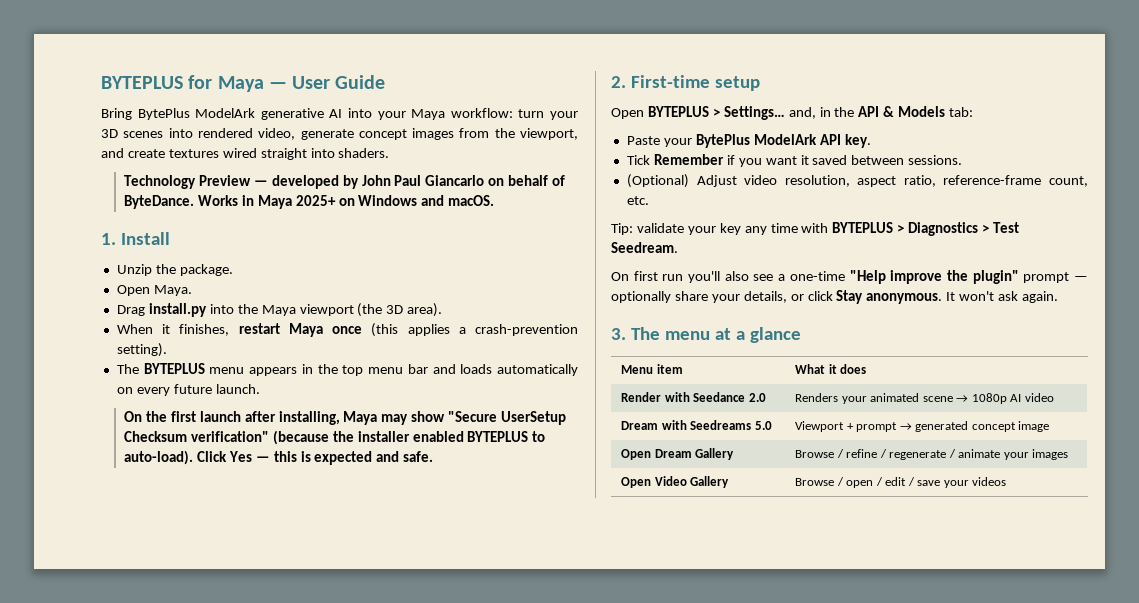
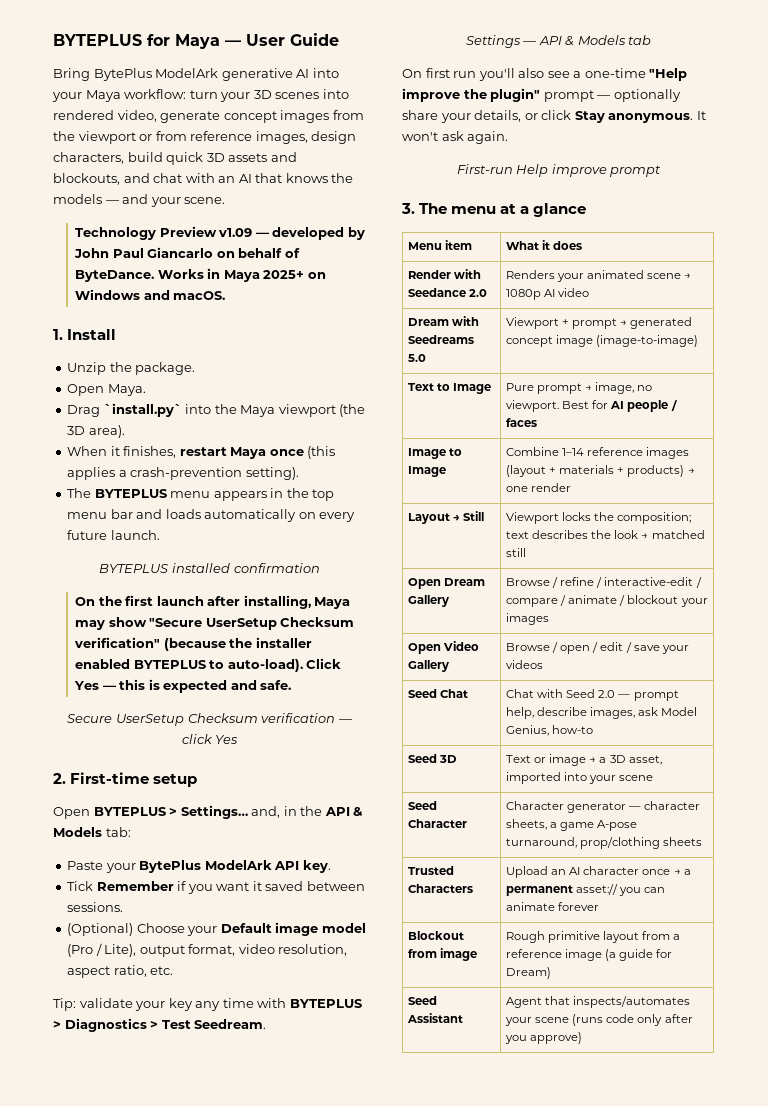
- Bring BytePlus ModelArk generative AI into your Maya workflow: turn your 3D scenes into rendered video, generate concept images from the viewport, and create textures wired straight into shaders.
+ Bring BytePlus ModelArk generative AI into your Maya workflow: turn your 3D scenes into rendered video, generate concept images from the viewport or from reference images, design characters, build quick 3D assets and blockouts, and chat with an AI that knows the models — and your scene.
- Technology Preview — developed by John Paul Giancarlo on behalf of ByteDance.
+ Technology Preview v1.09 — developed by John Paul Giancarlo on behalf of ByteDance.
- Drag install.py into the Maya viewport (the 3D area).
+ Drag `install.py` into the Maya viewport (the 3D area).
+ BYTEPLUS installed confirmation
+ Secure UserSetup Checksum verification — click Yes
- (Optional) Adjust video resolution, aspect ratio, reference-frame count, etc.
+ (Optional) Choose your Default image model (Pro / Lite), output format, video resolution, aspect ratio, etc.
+ Settings — API & Models tab
+ First-run Help improve prompt
- Dream with Seedreams 5.0 | Viewport + prompt → generated concept image
+ Dream with Seedreams 5.0 | Viewport + prompt → generated concept image (image-to-image)
+ Text to Image | Pure prompt → image, no viewport. Best for AI people / faces
+ Image to Image | Combine 1–14 reference images (layout + materials + products) → one render
+ Layout → Still | Viewport locks the composition; text describes the look → matched still
- Open Dream Gallery | Browse / refine / regenerate / animate your images
+ Open Dream Gallery | Browse / refine / interactive-edit / compare / animate / blockout your images
+ Seed Chat | Chat with Seed 2.0 — prompt help, describe images, ask Model Genius, how-to
+ Seed 3D | Text or image → a 3D asset, imported into your scene
+ Seed Character | Character generator — character sheets, a game A-pose turnaround, prop/clothing sheets
+ Trusted Characters | Upload an AI character once → a permanent asset:// you can animate forever
+ Blockout from image | Rough primitive layout from a reference image (a guide for Dream)
+ Seed Assistant | Agent that inspects/automates your scene (runs code only after you approve)

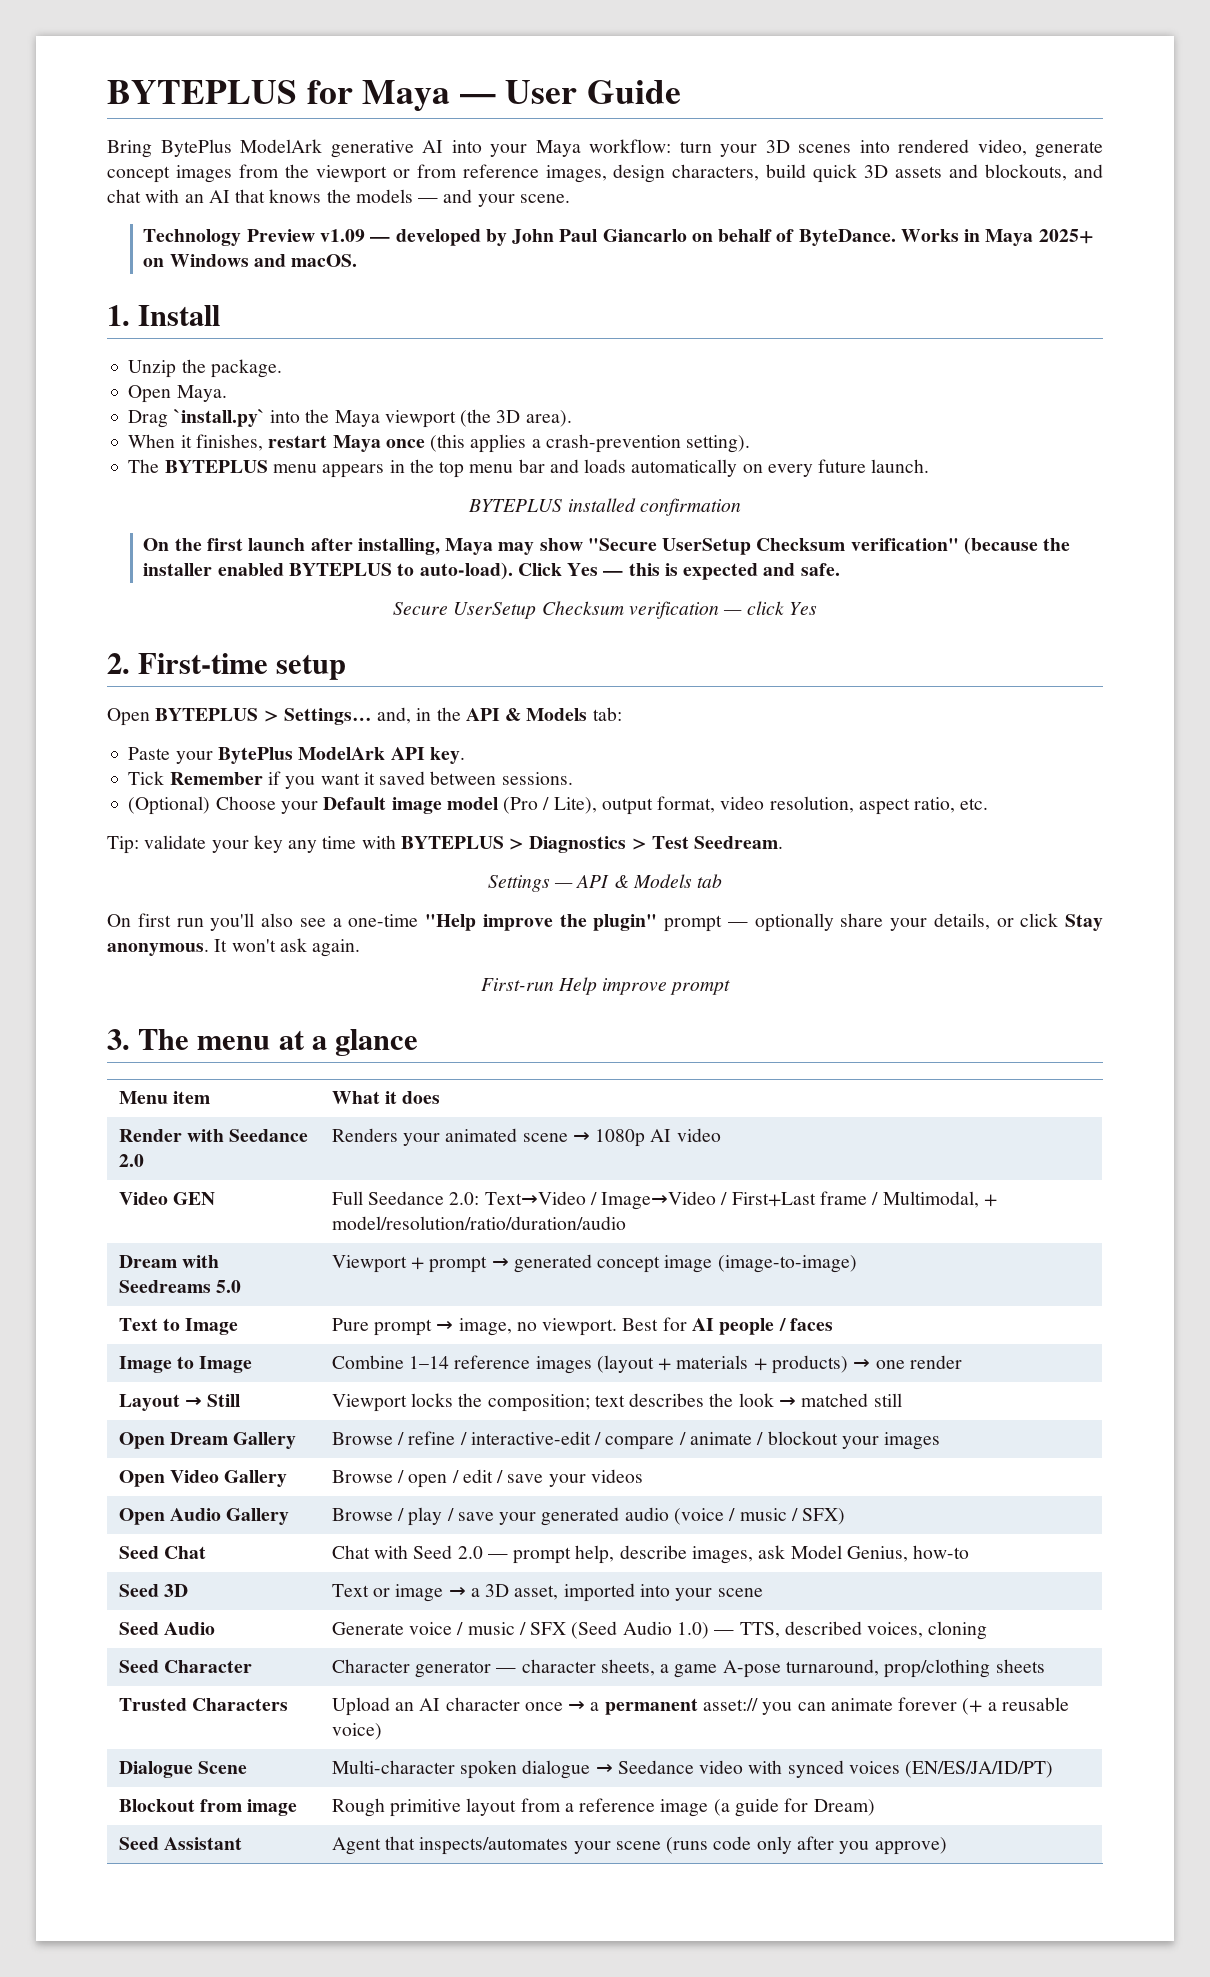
+ Video GEN | Full Seedance 2.0: Text→Video / Image→Video / First+Last frame / Multimodal, + model/resolution/ratio/duration/audio
+ Open Audio Gallery | Browse / play / save your generated audio (voice / music / SFX)
+ Seed Audio | Generate voice / music / SFX (Seed Audio 1.0) — TTS, described voices, cloning
- Trusted Characters | Upload an AI character once → a permanent asset:// you can animate forever
+ Trusted Characters | Upload an AI character once → a permanent asset:// you can animate forever (+ a reusable voice)
+ Dialogue Scene | Multi-character spoken dialogue → Seedance video with synced voices (EN/ES/JA/ID/PT)

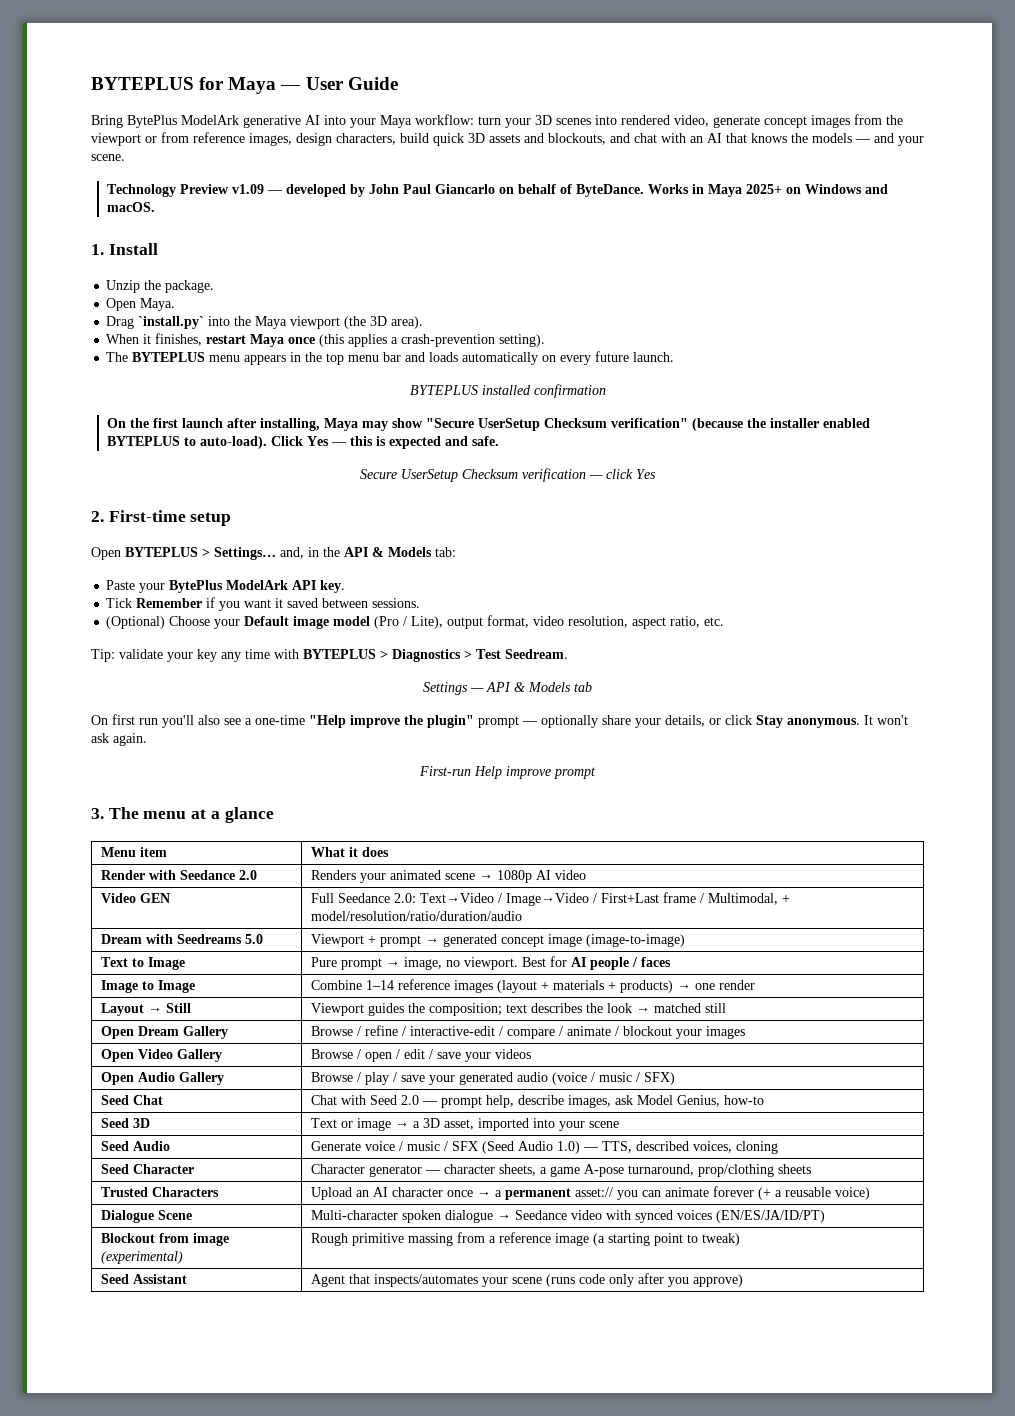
- Layout → Still | Viewport locks the composition; text describes the look → matched still
+ Layout → Still | Viewport guides the composition; text describes the look → matched still
- Blockout from image | Rough primitive layout from a reference image (a guide for Dream)
+ Blockout from image (experimental) | Rough primitive massing from a reference image (a starting point to tweak)

